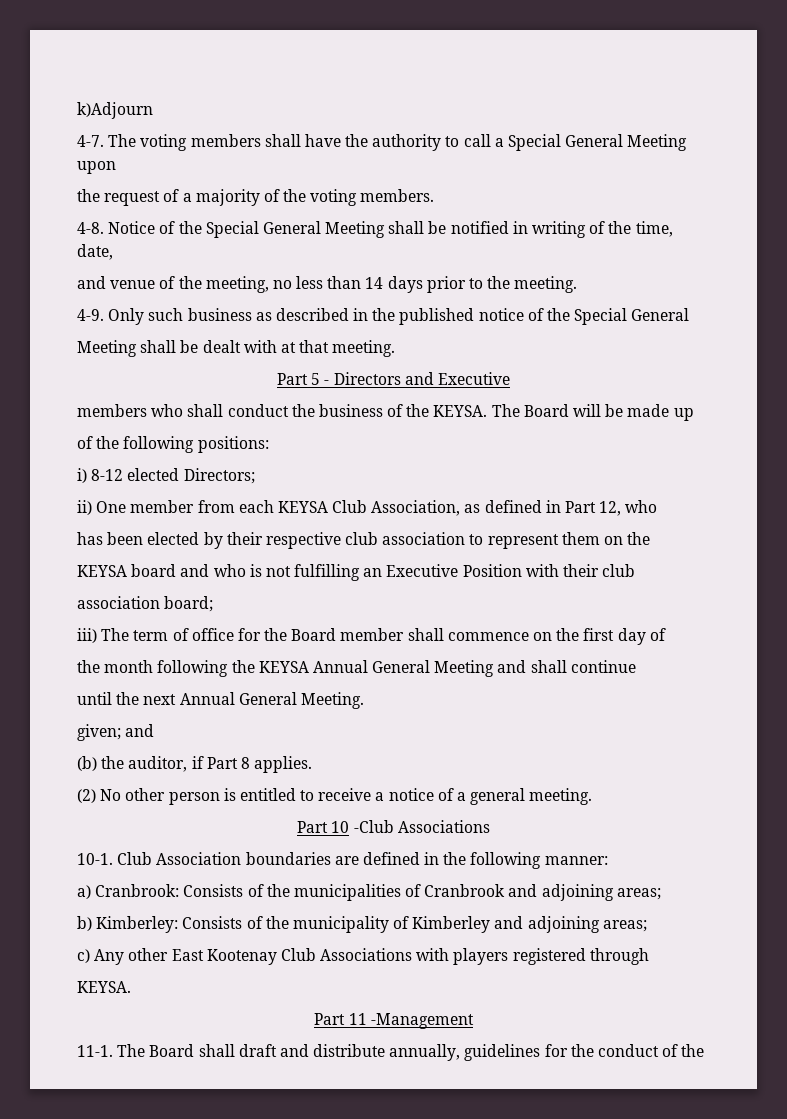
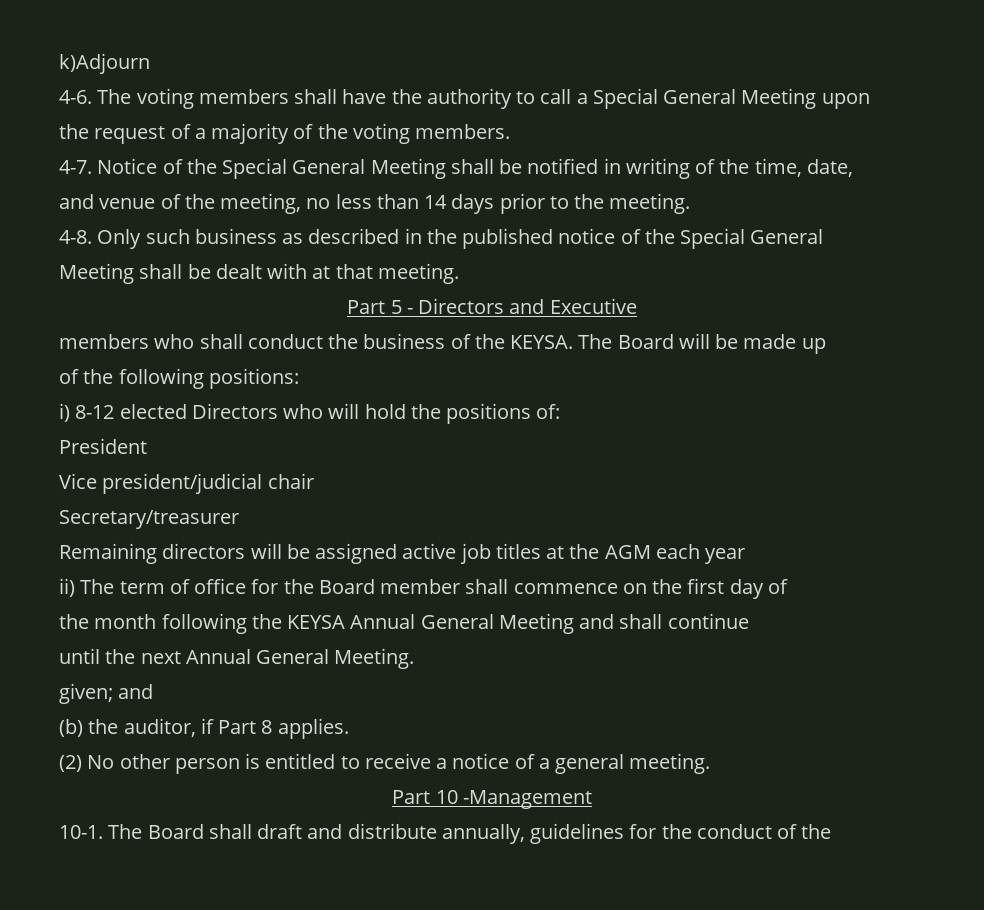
- 4-7.
+ 4-6.
- 4-8.
+ 4-7.
- 4-9.
+ 4-8.
- i) 8-12 elected Directors;
- ii) One member from each KEYSA Club Association, as defined in Part 12, who
- has been elected by their respective club association to represent them on the
- KEYSA board and who is not fulfilling an Executive Position with their club
- association board;
- iii) The term of office for the Board member shall commence on the first day of
+ i) 8-12 elected Directors who will hold the positions of:
+ President
+ Vice president/judicial chair
+ Secretary/treasurer
+ Remaining directors will be assigned active job titles at the AGM each year
+ ii) The term of office for the Board member shall commence on the first day of
- Part 10 -Club Associations
+ Part 10 -Management
- Club Association boundaries are defined in the following manner:
- a) Cranbrook: Consists of the municipalities of Cranbrook and adjoining areas;
- b) Kimberley: Consists of the municipality of Kimberley and adjoining areas;
- c) Any other East Kootenay Club Associations with players registered through
- KEYSA.
- Part 11 -Management
- 11-1.

